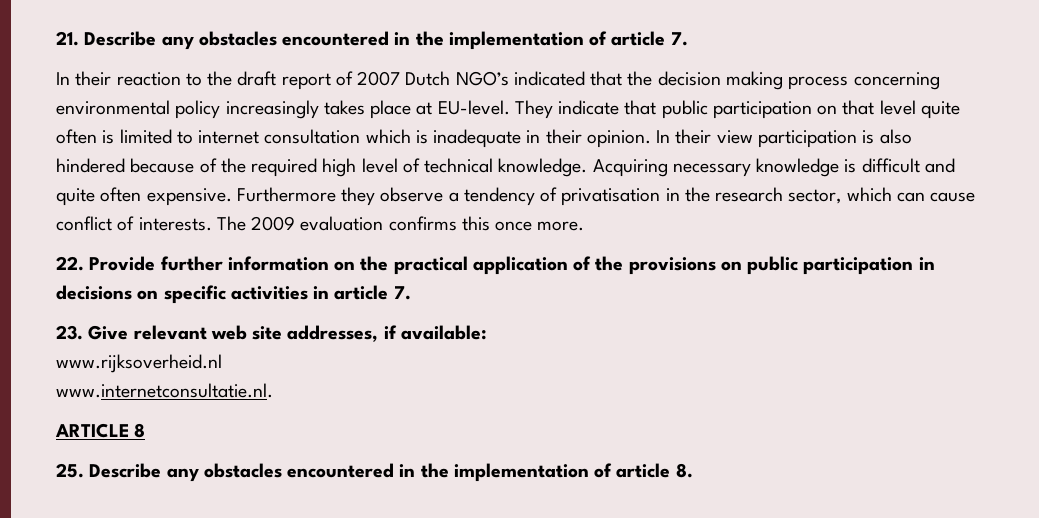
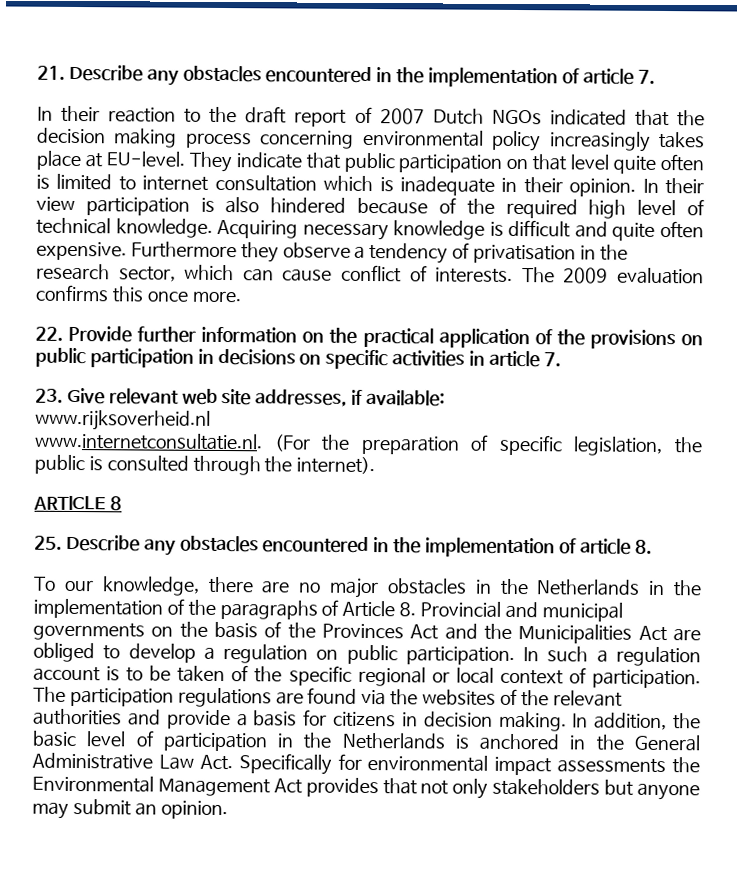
- In their reaction to the draft report of 2007 Dutch NGO’s indicated that the decision making process concerning environmental policy increasingly takes place at EU-level.
+ In their reaction to the draft report of 2007 Dutch NGOs indicated that the decision making process concerning environmental policy increasingly takes place at EU-level.
- www.internetconsultatie.nl.
+ www.internetconsultatie.nl. (For the preparation of specific legislation, the public is consulted through the internet).
+ To our knowledge, there are no major obstacles in the Netherlands in the implementation of the paragraphs of Article 8. Provincial and municipal governments on the basis of the Provinces Act and the Municipalities Act are obliged to develop a regulation on public participation. In such a regulation account is to be taken of the specific regional or local context of participation. The participation regulations are found via the websites of the relevant authorities and provide a basis for citizens in decision making. In addition, the basic level of participation in the Netherlands is anchored in the General Administrative Law Act. Specifically for environmental impact assessments the Environmental Management Act provides that not only stakeholders but anyone may submit an opinion.

